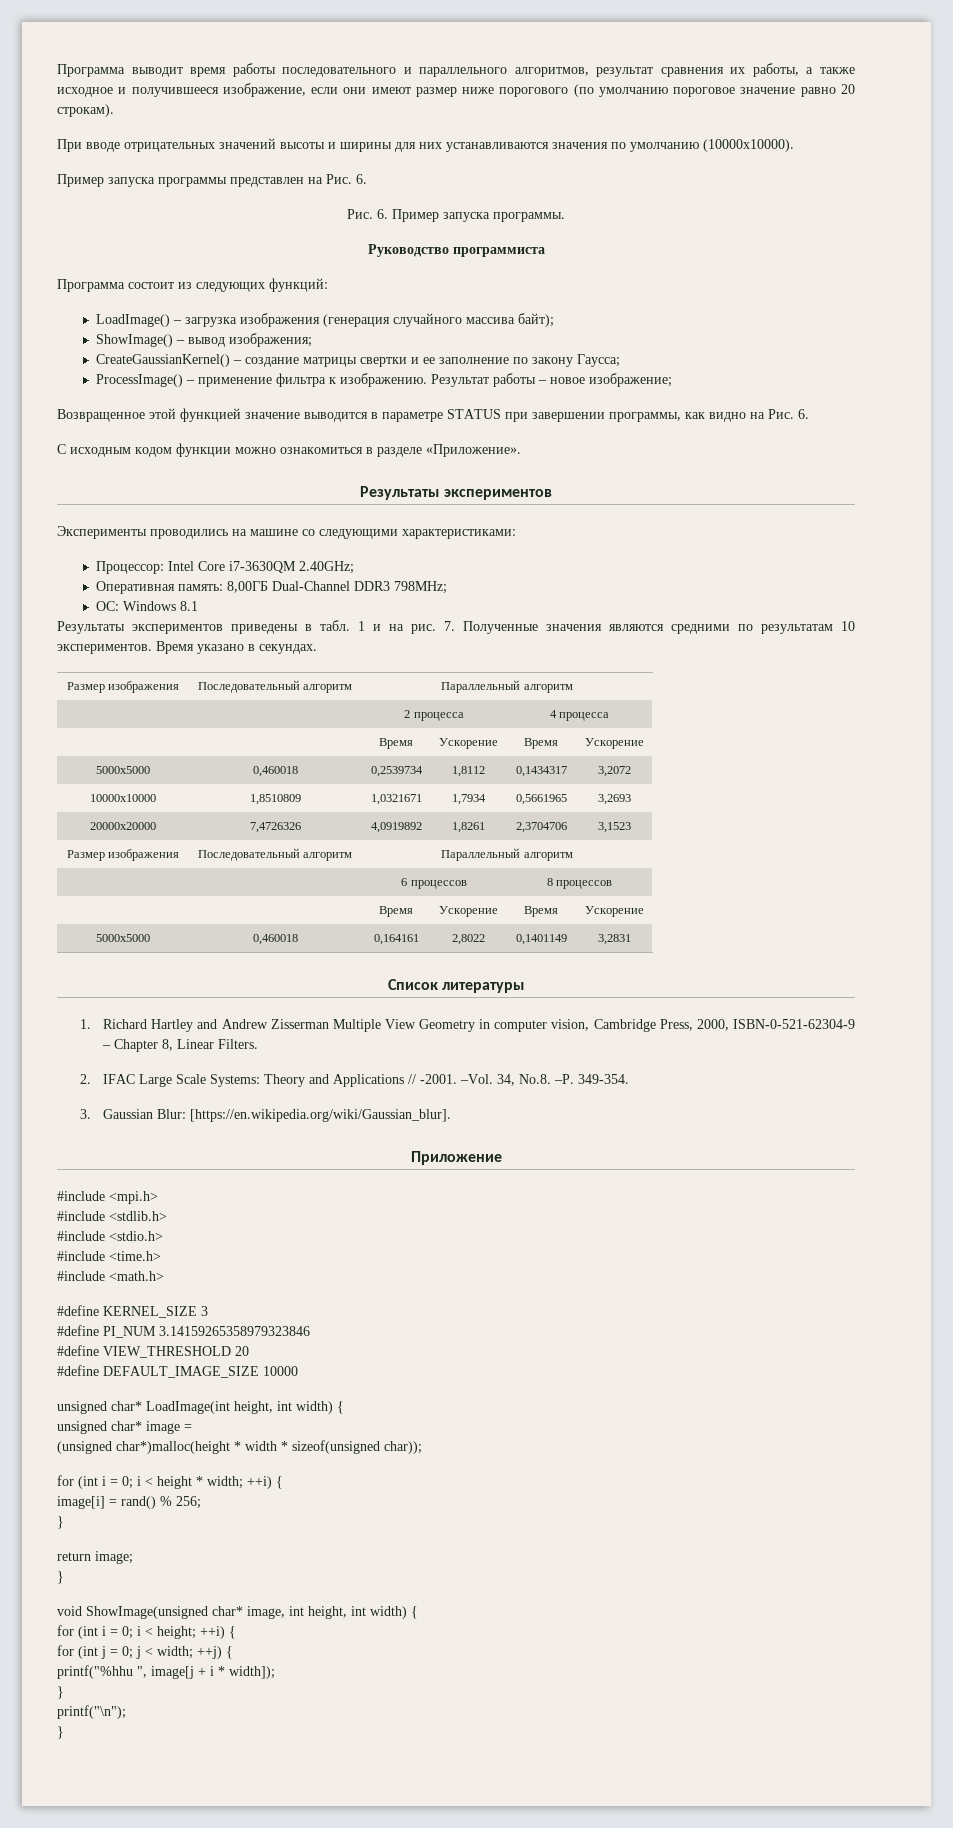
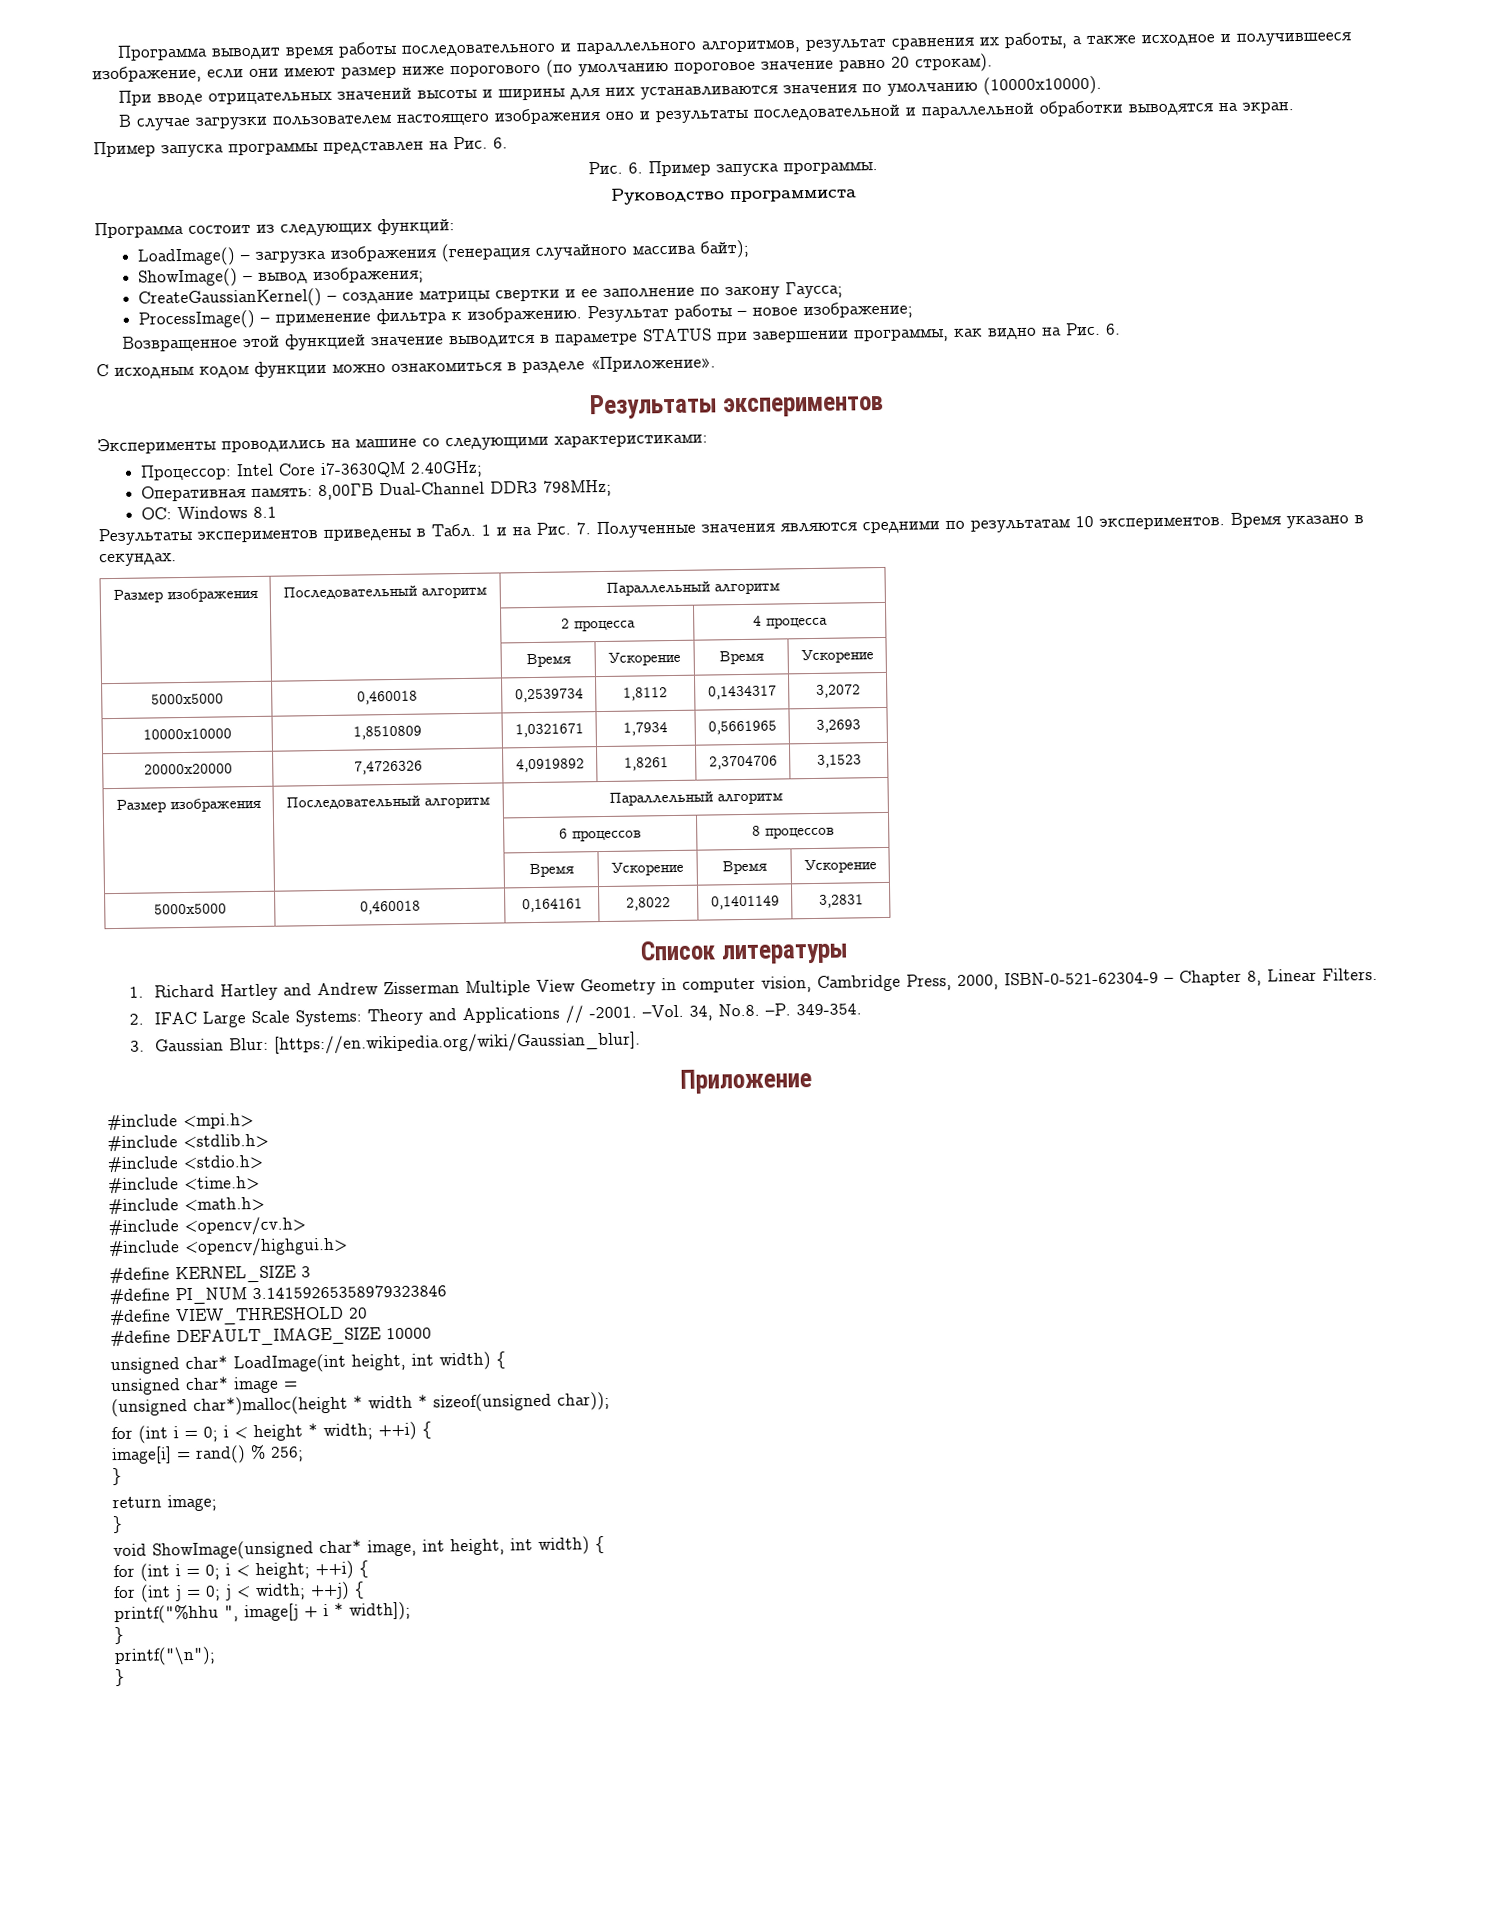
+ В случае загрузки пользователем настоящего изображения оно и результаты последовательной и параллельной обработки выводятся на экран.
- Результаты экспериментов приведены в табл.
+ Результаты экспериментов приведены в Табл.
- 1 и на рис. 7. Полученные значения являются средними по результатам 10 экспериментов.
+ 1 и на Рис. 7. Полученные значения являются средними по результатам 10 экспериментов.
+ #include <opencv/cv.h>
+ #include <opencv/highgui.h>

